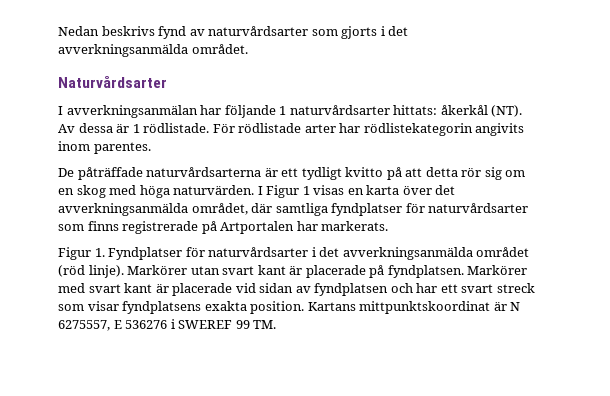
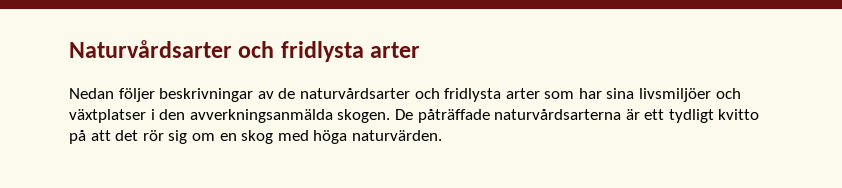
- Nedan beskrivs fynd av naturvårdsarter som gjorts i det avverkningsanmälda området.
- Naturvårdsarter
- I avverkningsanmälan har följande 1 naturvårdsarter hittats: åkerkål (NT). Av dessa är 1 rödlistade. För rödlistade arter har rödlistekategorin angivits inom parentes.
- De påträffade naturvårdsarterna är ett tydligt kvitto på att detta rör sig om en skog med höga naturvärden. I Figur 1 visas en karta över det avverkningsanmälda området, där samtliga fyndplatser för naturvårdsarter som finns registrerade på Artportalen har markerats.
- Figur 1. Fyndplatser för naturvårdsarter i det avverkningsanmälda området (röd linje). Markörer utan svart kant är placerade på fyndplatsen. Markörer med svart kant är placerade vid sidan av fyndplatsen och har ett svart streck som visar fyndplatsens exakta position. Kartans mittpunktskoordinat är N 6275557, E 536276 i SWEREF 99 TM.
+ Naturvårdsarter och fridlysta arter
+ Nedan följer beskrivningar av de naturvårdsarter och fridlysta arter som har sina livsmiljöer och växtplatser i den avverkningsanmälda skogen. De påträffade naturvårdsarterna är ett tydligt kvitto på att det rör sig om en skog med höga naturvärden.

